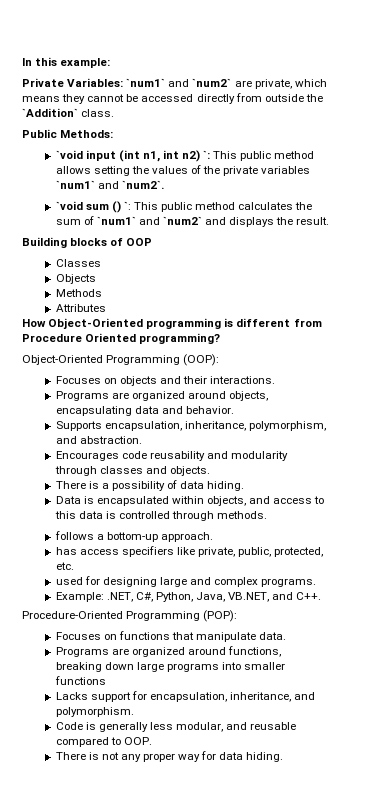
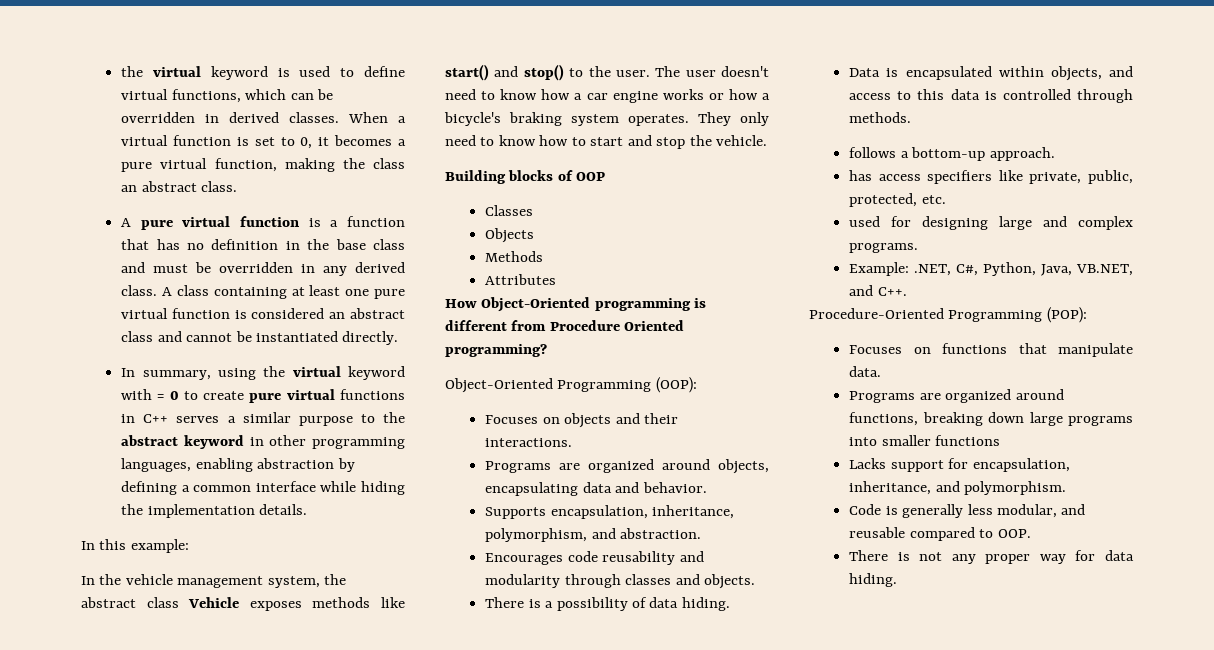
+ the virtual keyword is used to define virtual functions, which can be overridden in derived classes. When a virtual function is set to 0, it becomes a pure virtual function, making the class an abstract class.
+ A pure virtual function is a function that has no definition in the base class and must be overridden in any derived class. A class containing at least one pure virtual function is considered an abstract class and cannot be instantiated directly.
+ In summary, using the virtual keyword with = 0 to create pure virtual functions in C++ serves a similar purpose to the abstract keyword in other programming languages, enabling abstraction by defining a common interface while hiding the implementation details.
  In this example:
- Private Variables: `num1` and `num2` are private, which means they cannot be accessed directly from outside the `Addition` class.
- Public Methods:
- `void input (int n1, int n2) `: This public method allows setting the values of the private variables `num1` and `num2`.
- `void sum () `: This public method calculates the sum of `num1` and `num2` and displays the result.
+ In the vehicle management system, the abstract class Vehicle exposes methods like start() and stop() to the user. The user doesn't need to know how a car engine works or how a bicycle's braking system operates. They only need to know how to start and stop the vehicle.

